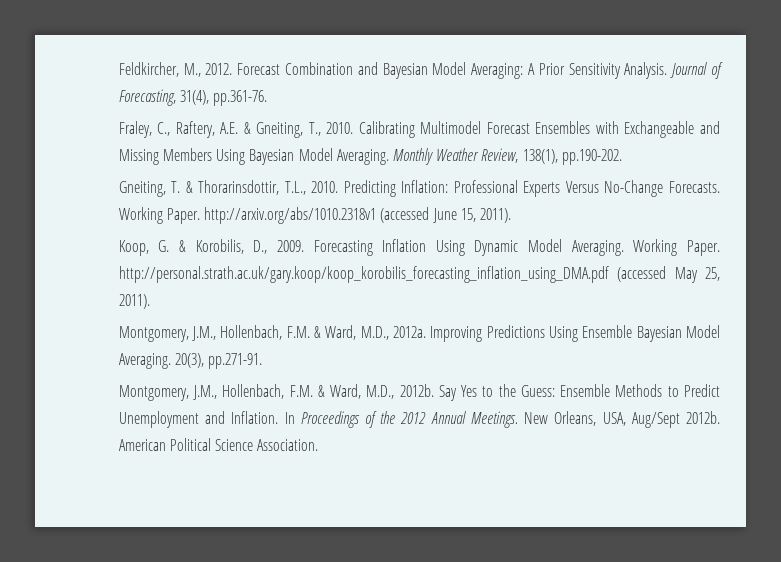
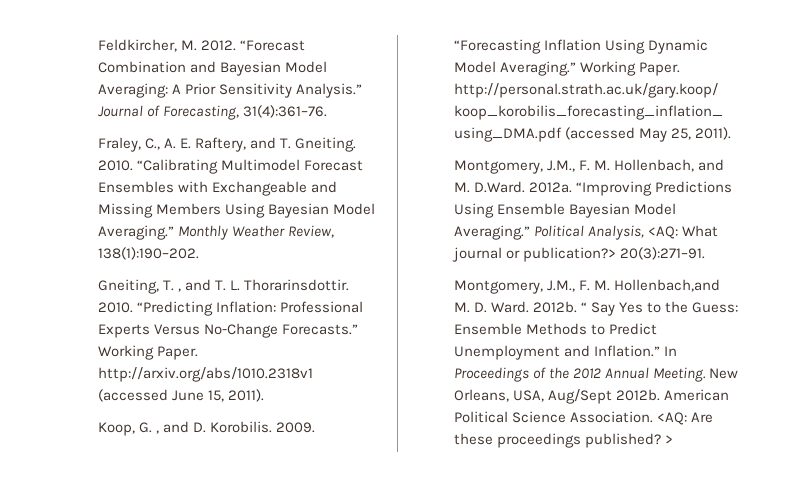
- Feldkircher, M., 2012. Forecast Combination and Bayesian Model Averaging: A Prior Sensitivity Analysis.
+ Feldkircher, M. 2012. “Forecast Combination and Bayesian Model Averaging: A Prior Sensitivity Analysis.”
- Journal of Forecasting, 31(4), pp.361-76.
+ Journal of Forecasting, 31(4):361–76.
- Fraley, C., Raftery, A.E. & Gneiting, T., 2010. Calibrating Multimodel Forecast Ensembles with Exchangeable and Missing Members Using Bayesian Model Averaging.
+ Fraley, C., A. E. Raftery, and T. Gneiting. 2010. “Calibrating Multimodel Forecast Ensembles with Exchangeable and Missing Members Using Bayesian Model Averaging.”
- Monthly Weather Review, 138(1), pp.190-202.
+ Monthly Weather Review, 138(1):190–202.
- Gneiting, T. & Thorarinsdottir, T.L., 2010. Predicting Inflation: Professional Experts Versus No-Change Forecasts.
+ Gneiting, T. , and T. L. Thorarinsdottir. 2010. “Predicting Inflation: Professional Experts Versus No-Change Forecasts.”
- Koop, G. & Korobilis, D., 2009. Forecasting Inflation Using Dynamic Model Averaging.
+ Koop, G. , and D. Korobilis. 2009. “Forecasting Inflation Using Dynamic Model Averaging.”
- Montgomery, J.M., Hollenbach, F.M. & Ward, M.D., 2012a. Improving Predictions Using Ensemble Bayesian Model Averaging. 20(3), pp.271-91.
- Montgomery, J.M., Hollenbach, F.M. & Ward, M.D., 2012b. Say Yes to the Guess: Ensemble Methods to Predict Unemployment and Inflation.
+ Montgomery, J.M., F. M. Hollenbach, and M. D.Ward. 2012a. “Improving Predictions Using Ensemble Bayesian Model Averaging.” Political Analysis, <AQ: What journal or publication?> 20(3):271–91.
+ Montgomery, J.M., F. M. Hollenbach,and M. D. Ward. 2012b. “ Say Yes to the Guess: Ensemble Methods to Predict Unemployment and Inflation.”
- In Proceedings of the 2012 Annual Meetings.
+ In Proceedings of the 2012 Annual Meeting.
+ <AQ: Are these proceedings published? >

